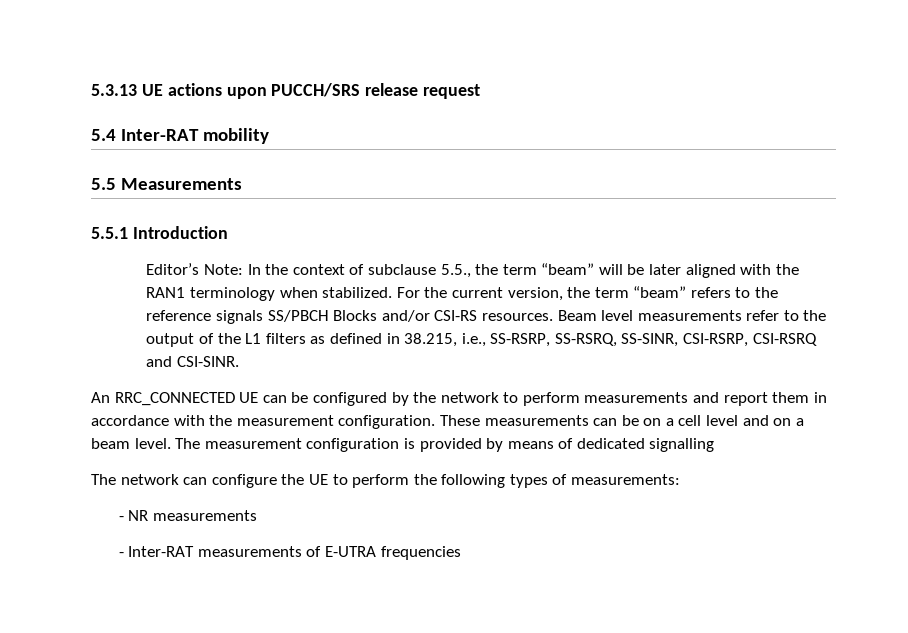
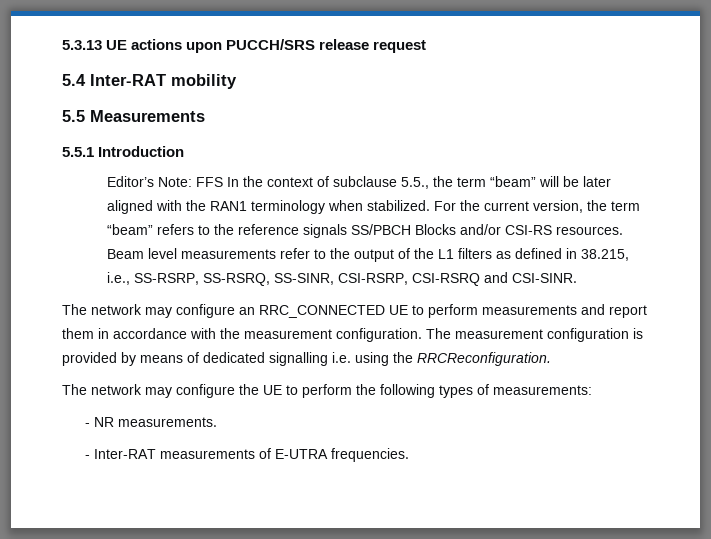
- Editor’s Note: In the context of subclause 5.5., the term “beam” will be later aligned with the RAN1 terminology when stabilized.
+ Editor’s Note: FFS In the context of subclause 5.5., the term “beam” will be later aligned with the RAN1 terminology when stabilized.
- An RRC_CONNECTED UE can be configured by the network to perform measurements and report them in accordance with the measurement configuration.
+ The network may configure an RRC_CONNECTED UE to perform measurements and report them in accordance with the measurement configuration.
- These measurements can be on a cell level and on a beam level.
- The measurement configuration is provided by means of dedicated signalling
- The network can configure the UE to perform the following types of measurements:
+ The measurement configuration is provided by means of dedicated signalling i.e. using the RRCReconfiguration.
+ The network may configure the UE to perform the following types of measurements:
- - NR measurements
+ - NR measurements.
- - Inter-RAT measurements of E-UTRA frequencies
+ - Inter-RAT measurements of E-UTRA frequencies.

